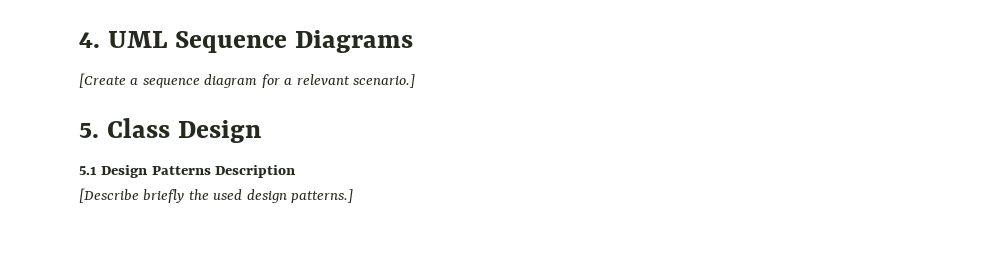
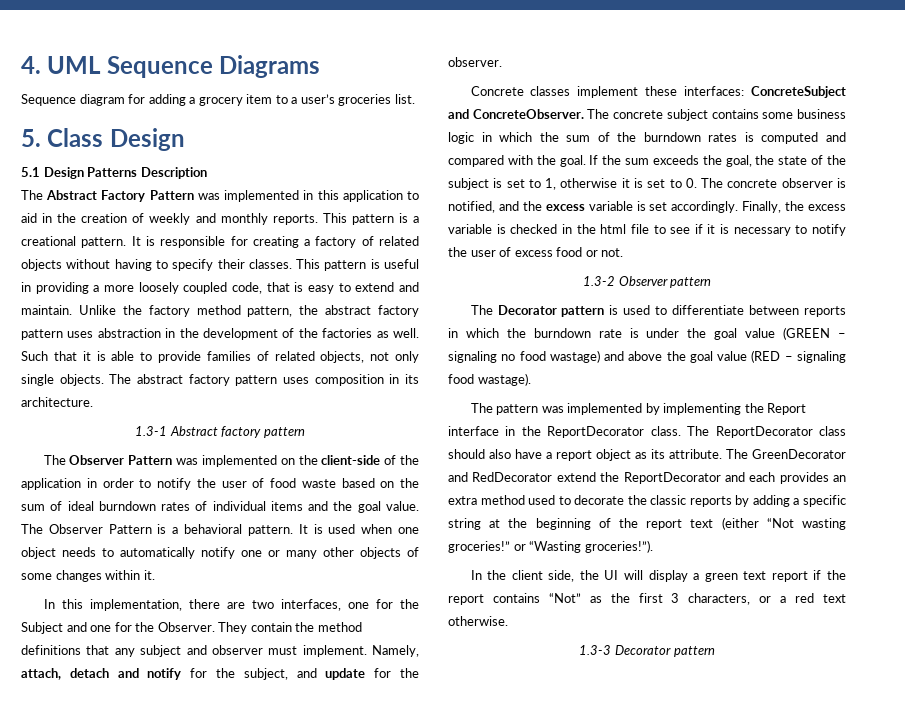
- [Create a sequence diagram for a relevant scenario.]
+ Sequence diagram for adding a grocery item to a user’s groceries list.
- [Describe briefly the used design patterns.]
+ The Abstract Factory Pattern was implemented in this application to aid in the creation of weekly and monthly reports. This pattern is a creational pattern. It is responsible for creating a factory of related objects without having to specify their classes. This pattern is useful in providing a more loosely coupled code, that is easy to extend and maintain. Unlike the factory method pattern, the abstract factory pattern uses abstraction in the development of the factories as well. Such that it is able to provide families of related objects, not only single objects. The abstract factory pattern uses composition in its architecture.
+ 1.3-1 Abstract factory pattern
+ The Observer Pattern was implemented on the client-side of the application in order to notify the user of food waste based on the sum of ideal burndown rates of individual items and the goal value. The Observer Pattern is a behavioral pattern. It is used when one object needs to automatically notify one or many other objects of some changes within it.
+ In this implementation, there are two interfaces, one for the Subject and one for the Observer. They contain the method definitions that any subject and observer must implement. Namely, attach, detach and notify for the subject, and update for the observer.
+ Concrete classes implement these interfaces: ConcreteSubject and ConcreteObserver. The concrete subject contains some business logic in which the sum of the burndown rates is computed and compared with the goal. If the sum exceeds the goal, the state of the subject is set to 1, otherwise it is set to 0. The concrete observer is notified, and the excess variable is set accordingly. Finally, the excess variable is checked in the html file to see if it is necessary to notify the user of excess food or not.
+ 1.3-2 Observer pattern
+ The Decorator pattern is used to differentiate between reports in which the burndown rate is under the goal value (GREEN – signaling no food wastage) and above the goal value (RED – signaling food wastage).
+ The pattern was implemented by implementing the Report interface in the ReportDecorator class. The ReportDecorator class should also have a report object as its attribute. The GreenDecorator and RedDecorator extend the ReportDecorator and each provides an extra method used to decorate the classic reports by adding a specific string at the beginning of the report text (either “Not wasting groceries!” or “Wasting groceries!”).
+ In the client side, the UI will display a green text report if the report contains “Not” as the first 3 characters, or a red text otherwise.
+ 1.3-3 Decorator pattern

